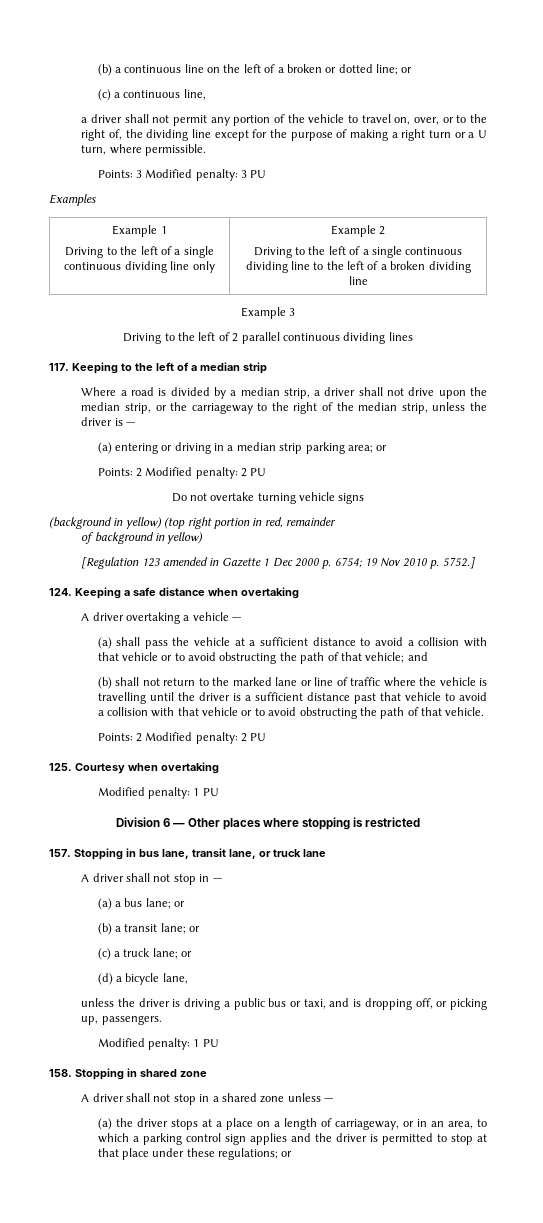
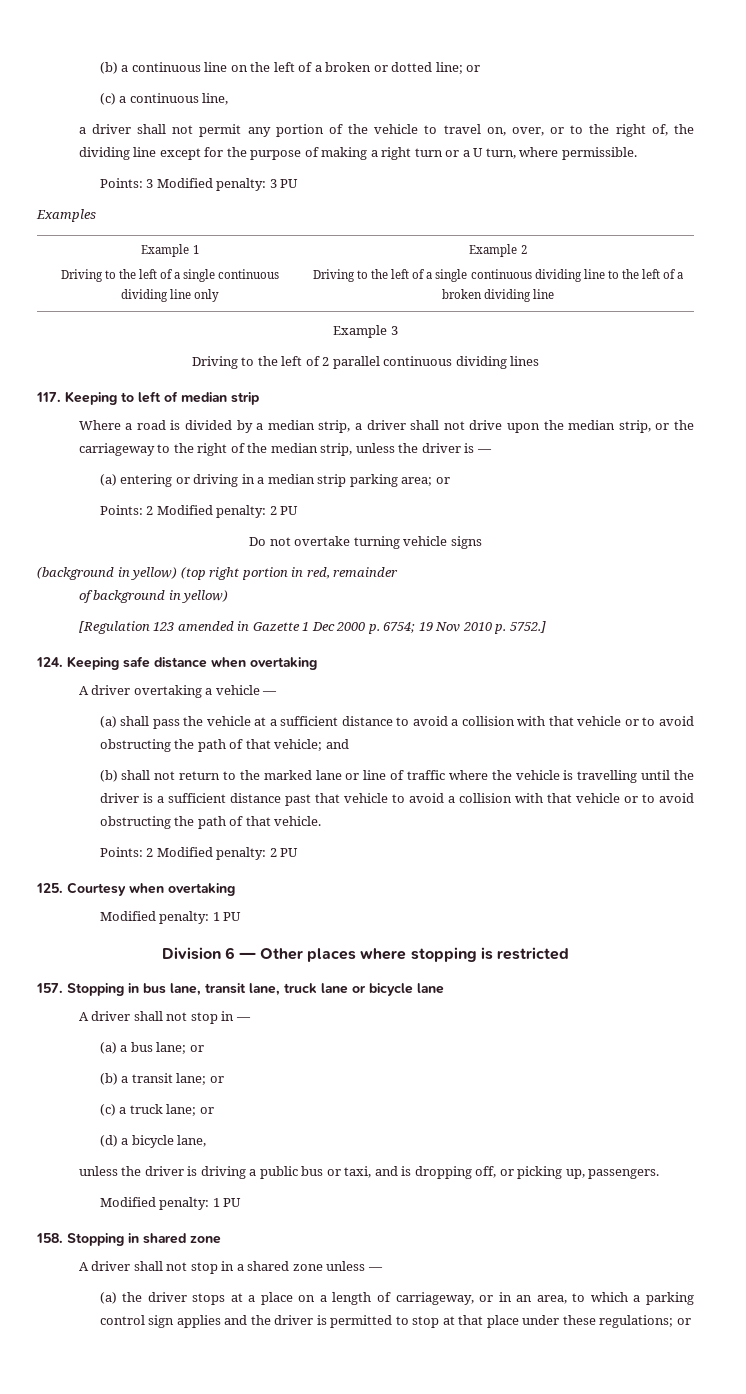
- 117. Keeping to the left of a median strip
+ 117. Keeping to left of median strip
- 124. Keeping a safe distance when overtaking
+ 124. Keeping safe distance when overtaking
- 157. Stopping in bus lane, transit lane, or truck lane
+ 157. Stopping in bus lane, transit lane, truck lane or bicycle lane

